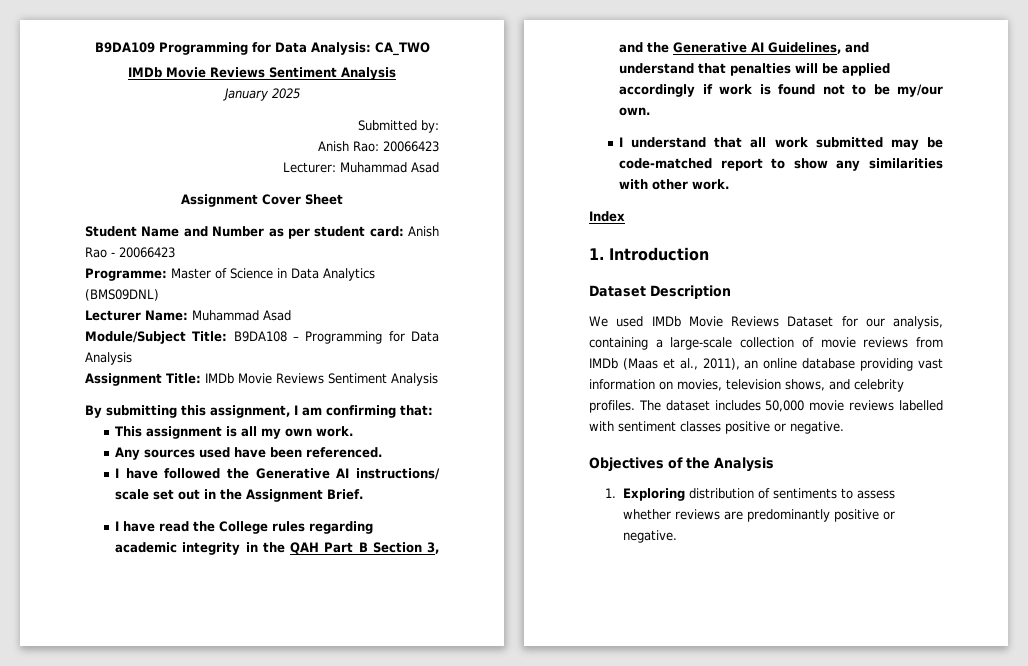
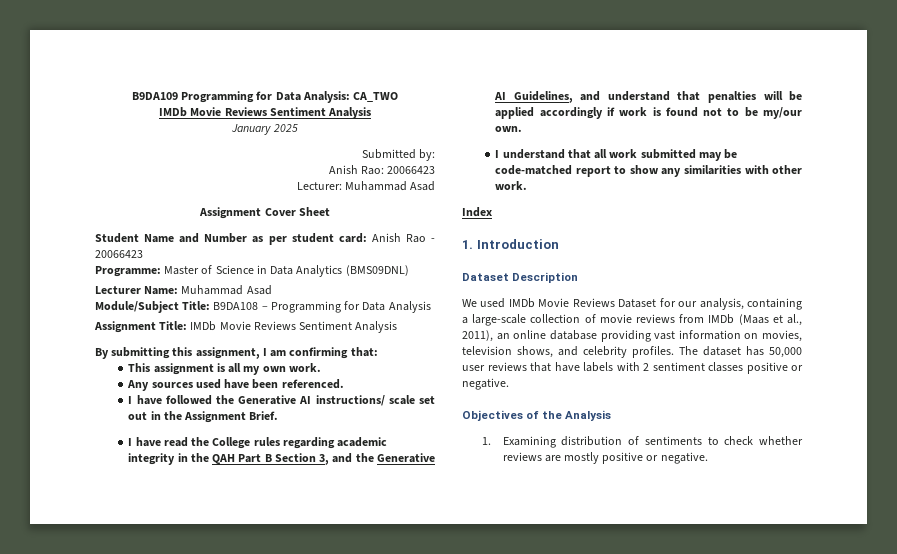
- The dataset includes 50,000 movie reviews labelled with sentiment classes positive or negative.
+ The dataset has 50,000 user reviews that have labels with 2 sentiment classes positive or negative.
- 1. Exploring distribution of sentiments to assess whether reviews are predominantly positive or negative.
+ 1. Examining distribution of sentiments to check whether reviews are mostly positive or negative.

